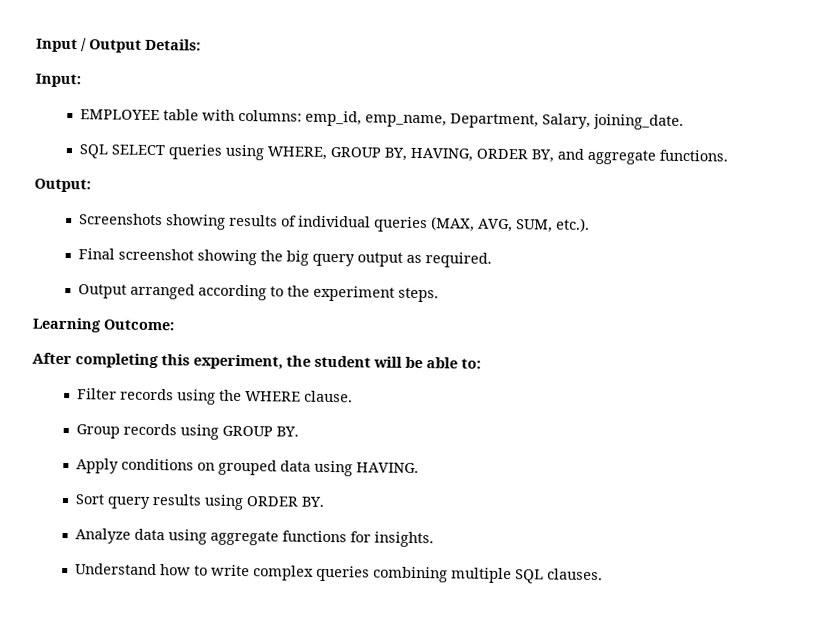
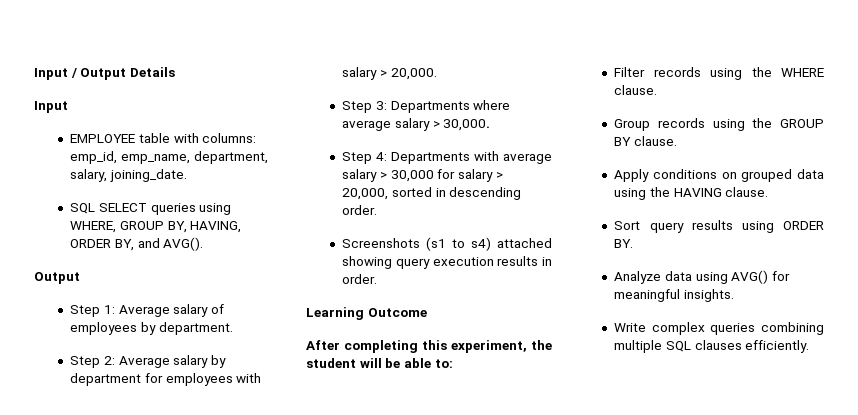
- Input / Output Details:
- Input:
+ Input / Output Details
+ Input
- EMPLOYEE table with columns: emp_id, emp_name, Department, Salary, joining_date.
+ EMPLOYEE table with columns: emp_id, emp_name, department, salary, joining_date.
- SQL SELECT queries using WHERE, GROUP BY, HAVING, ORDER BY, and aggregate functions.
- Output:
- Screenshots showing results of individual queries (MAX, AVG, SUM, etc.).
- Final screenshot showing the big query output as required.
- Output arranged according to the experiment steps.
+ SQL SELECT queries using WHERE, GROUP BY, HAVING, ORDER BY, and AVG().
+ Output
+ Step 1: Average salary of employees by department.
+ Step 2: Average salary by department for employees with salary > 20,000.
+ Step 3: Departments where average salary > 30,000.
+ Step 4: Departments with average salary > 30,000 for salary > 20,000, sorted in descending order.
+ Screenshots (s1 to s4) attached showing query execution results in order.
- Learning Outcome:
+ Learning Outcome
- Group records using GROUP BY.
+ Group records using the GROUP BY clause.
- Apply conditions on grouped data using HAVING.
+ Apply conditions on grouped data using the HAVING clause.
- Analyze data using aggregate functions for insights.
- Understand how to write complex queries combining multiple SQL clauses.
+ Analyze data using AVG() for meaningful insights.
+ Write complex queries combining multiple SQL clauses efficiently.

